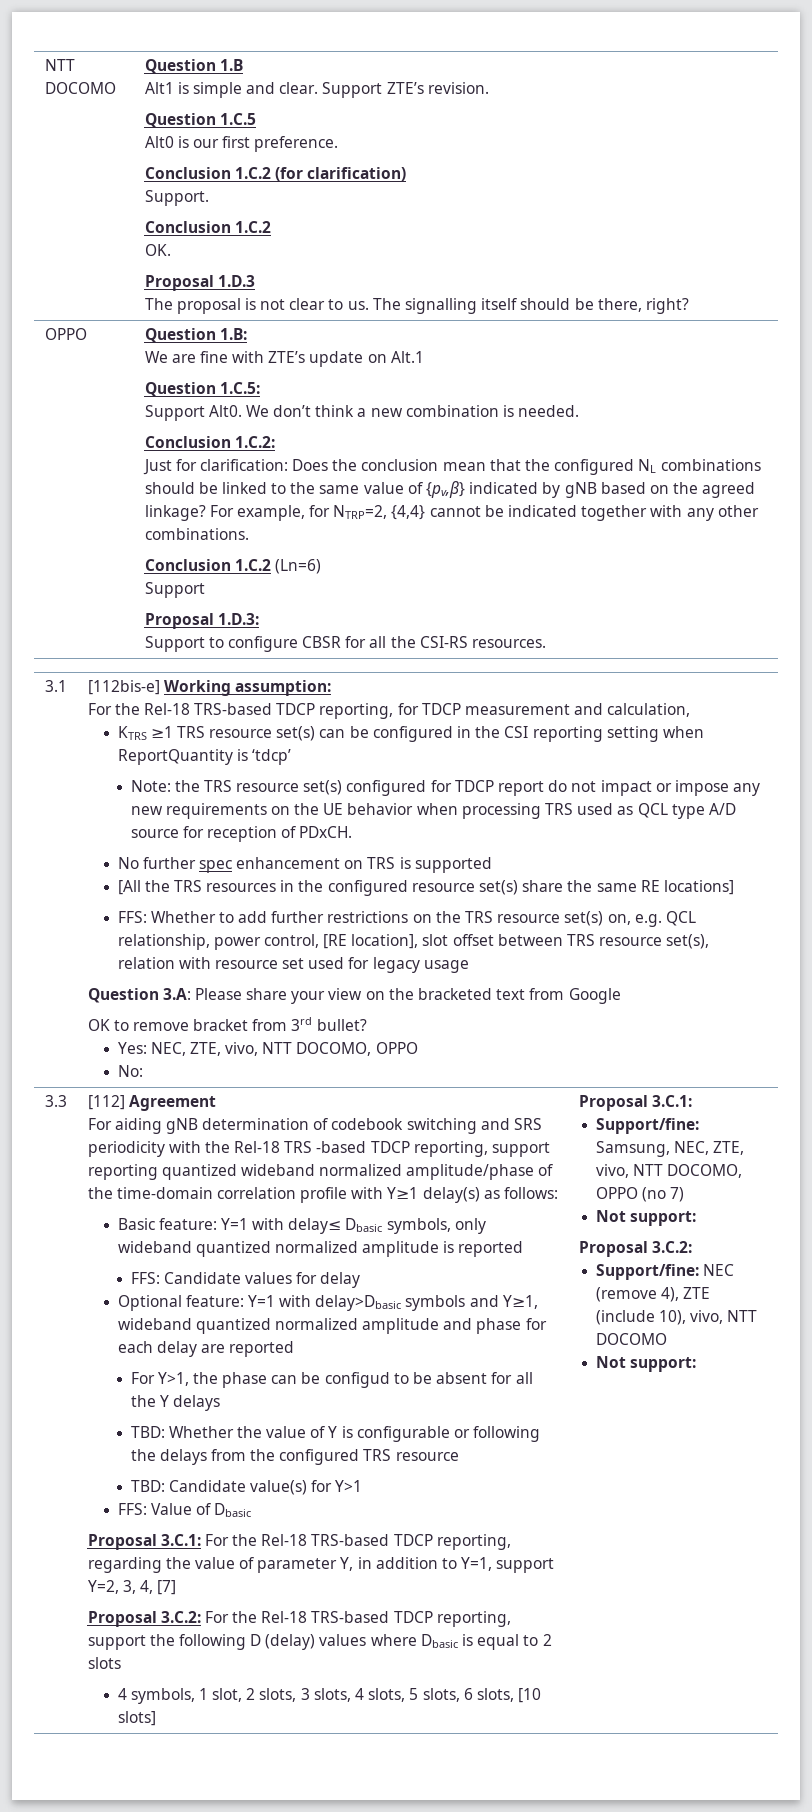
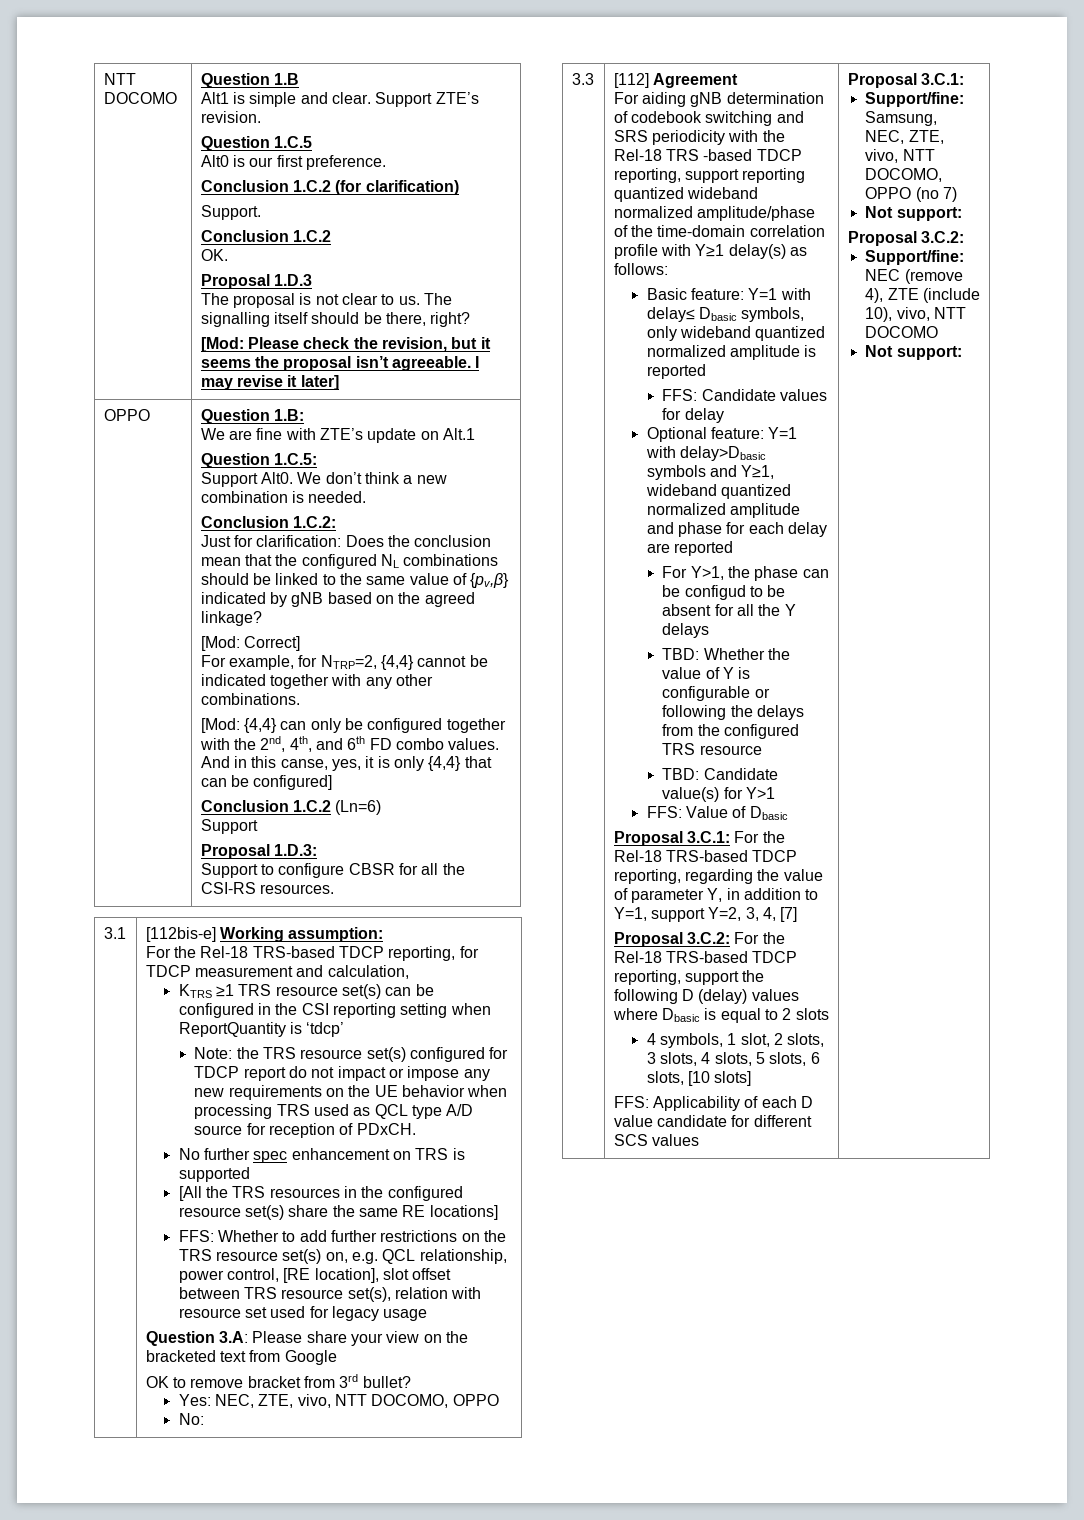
+ [Mod: Please check the revision, but it seems the proposal isn’t agreeable. I may revise it later]
- Just for clarification: Does the conclusion mean that the configured NL combinations should be linked to the same value of {pv,β} indicated by gNB based on the agreed linkage? For example, for NTRP=2, {4,4} cannot be indicated together with any other combinations.
+ Just for clarification: Does the conclusion mean that the configured NL combinations should be linked to the same value of {pv,β} indicated by gNB based on the agreed linkage?
+ [Mod: Correct]
+ For example, for NTRP=2, {4,4} cannot be indicated together with any other combinations.
+ [Mod: {4,4} can only be configured together with the 2nd, 4th, and 6th FD combo values. And in this canse, yes, it is only {4,4} that can be configured]
+ FFS: Applicability of each D value candidate for different SCS values

